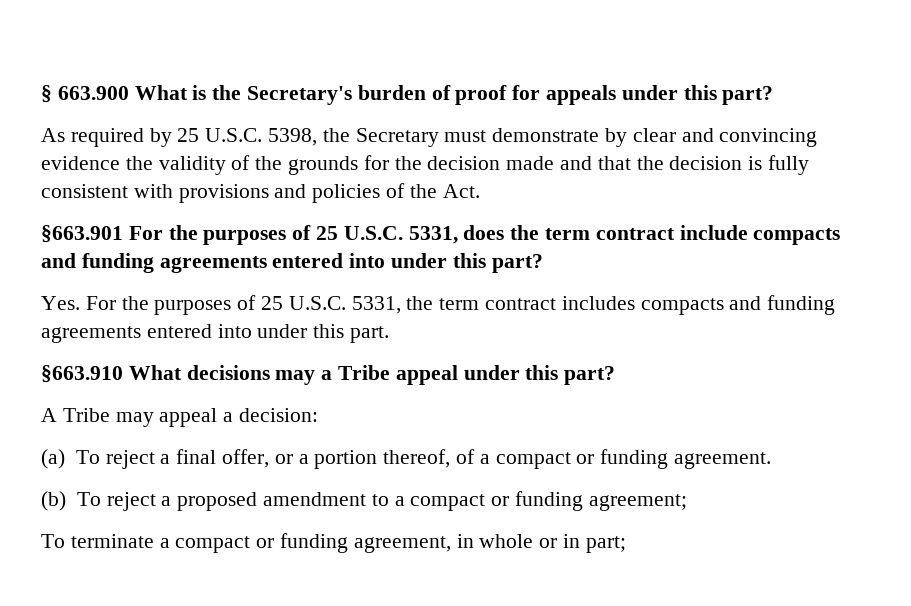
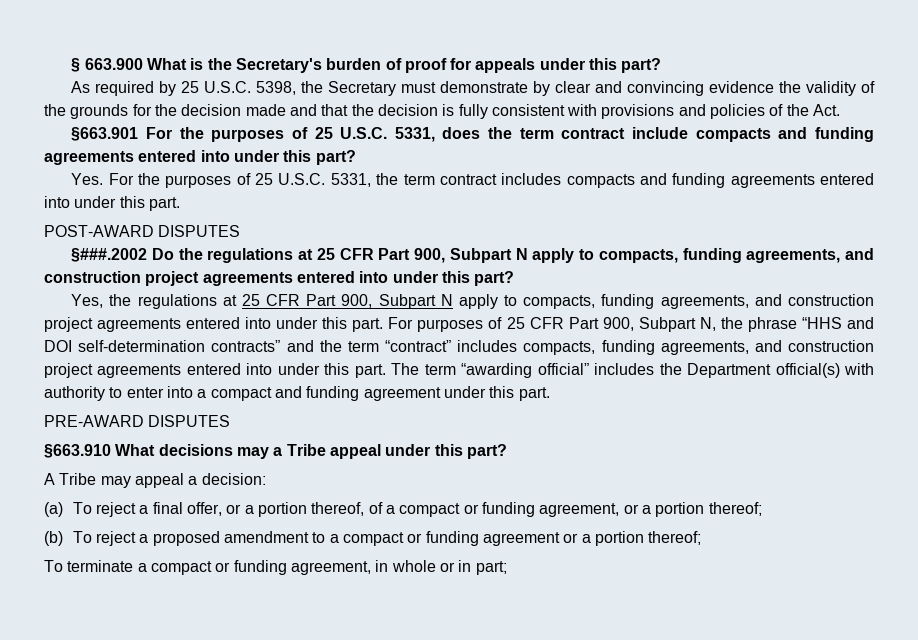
+ POST-AWARD DISPUTES
+ §###.2002 Do the regulations at 25 CFR Part 900, Subpart N apply to compacts, funding agreements, and construction project agreements entered into under this part?
+ Yes, the regulations at 25 CFR Part 900, Subpart N apply to compacts, funding agreements, and construction project agreements entered into under this part. For purposes of 25 CFR Part 900, Subpart N, the phrase “HHS and DOI self-determination contracts” and the term “contract” includes compacts, funding agreements, and construction project agreements entered into under this part. The term “awarding official” includes the Department official(s) with authority to enter into a compact and funding agreement under this part.
+ PRE-AWARD DISPUTES
- (a) To reject a final offer, or a portion thereof, of a compact or funding agreement.
+ (a) To reject a final offer, or a portion thereof, of a compact or funding agreement, or a portion thereof;
- (b) To reject a proposed amendment to a compact or funding agreement;
+ (b) To reject a proposed amendment to a compact or funding agreement or a portion thereof;

